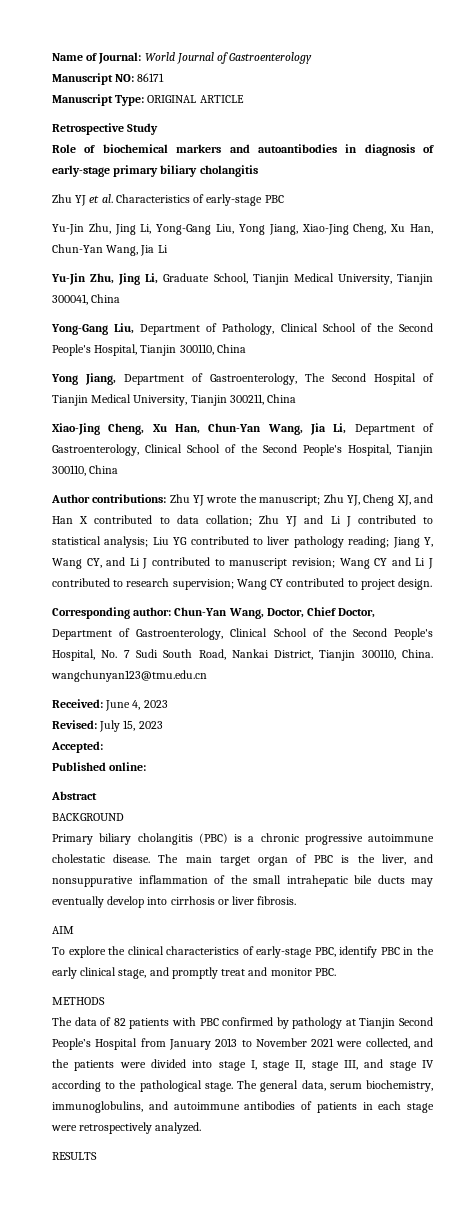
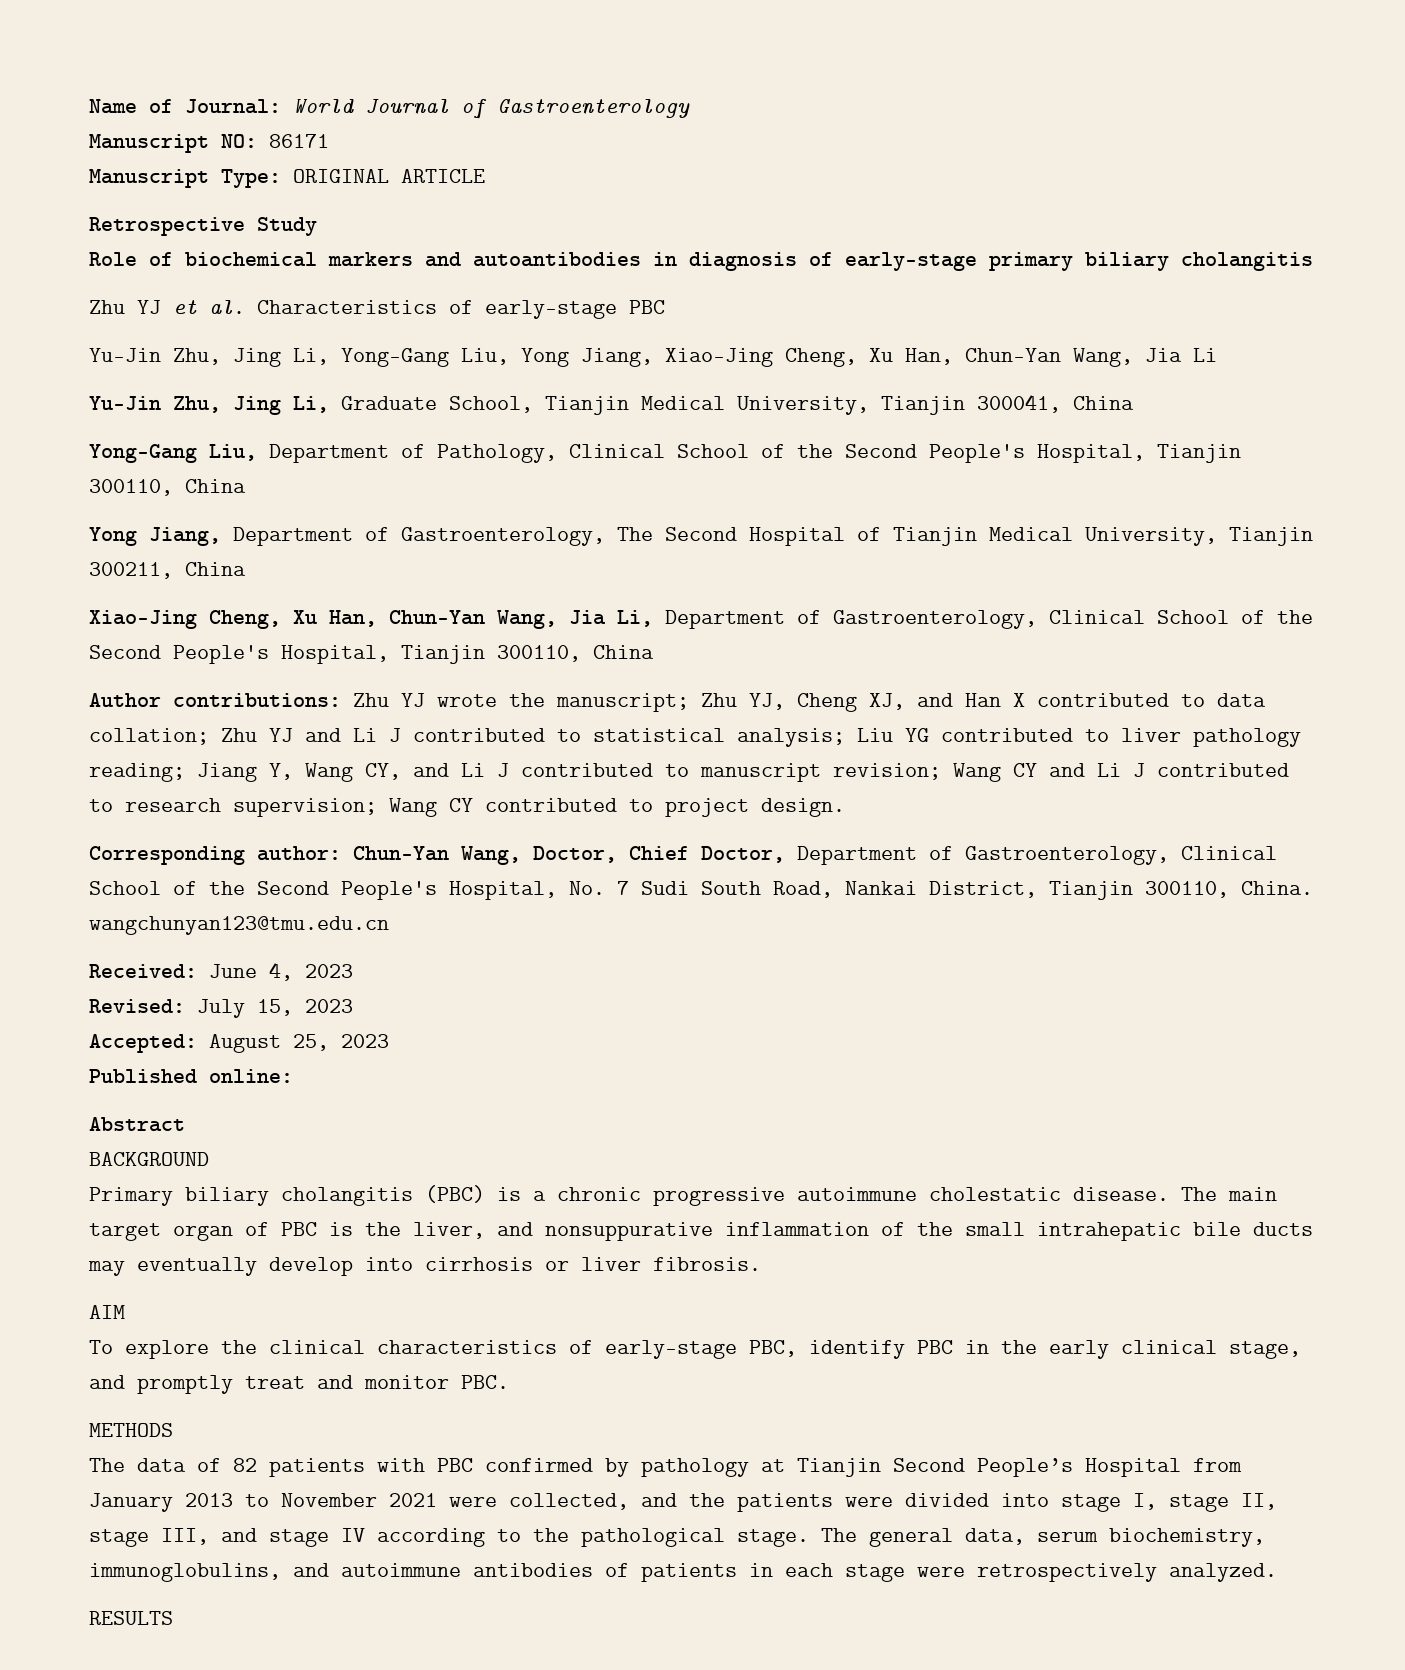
- Accepted:
+ Accepted: August 25, 2023

